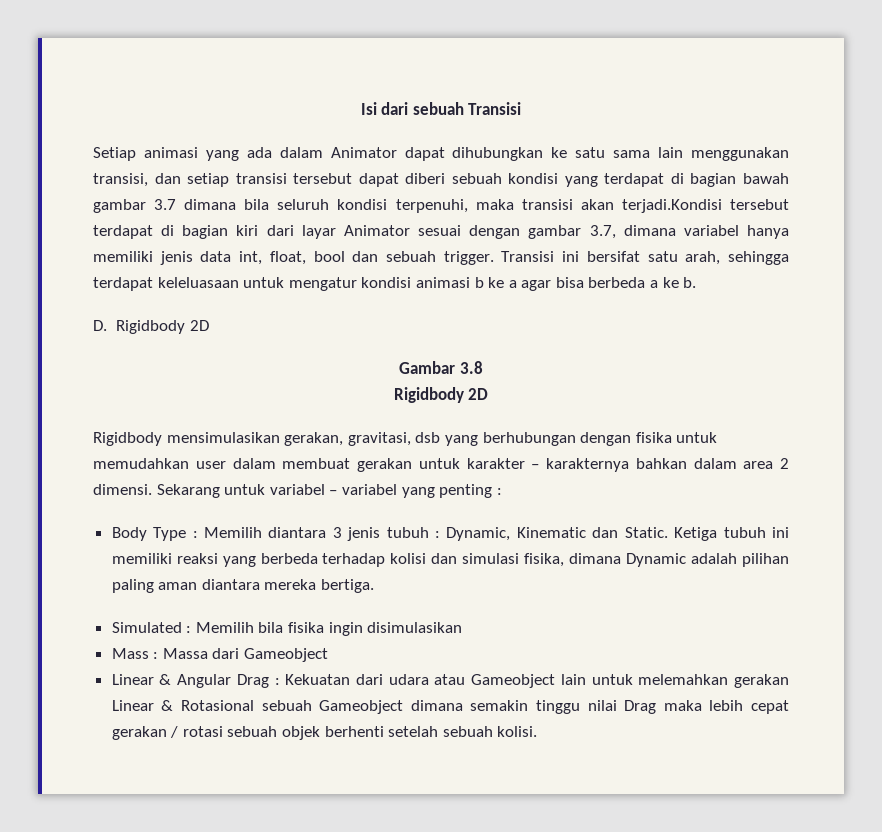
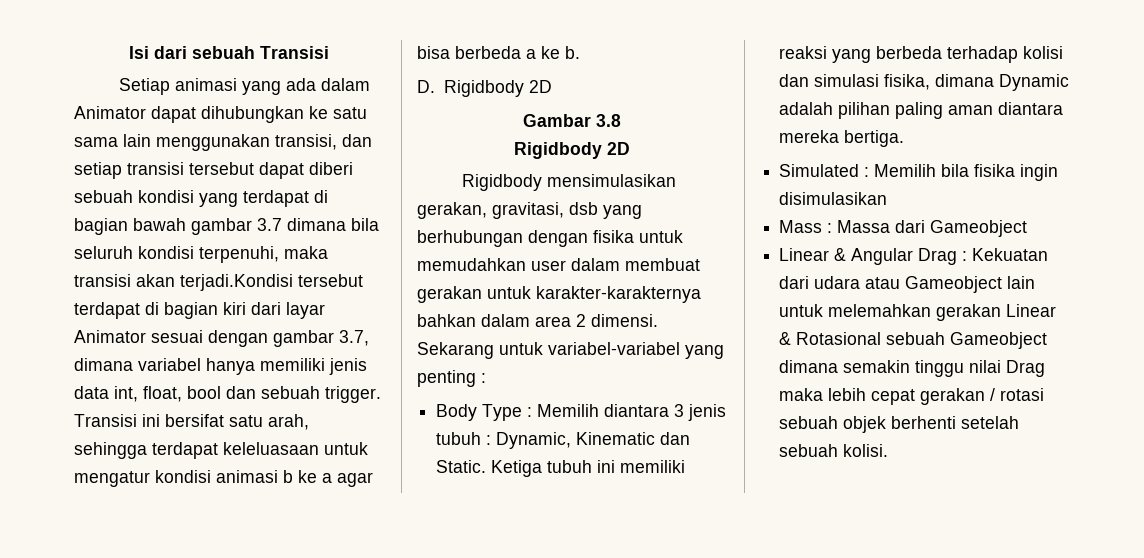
- Rigidbody mensimulasikan gerakan, gravitasi, dsb yang berhubungan dengan fisika untuk memudahkan user dalam membuat gerakan untuk karakter – karakternya bahkan dalam area 2 dimensi.
+ Rigidbody mensimulasikan gerakan, gravitasi, dsb yang berhubungan dengan fisika untuk memudahkan user dalam membuat gerakan untuk karakter-karakternya bahkan dalam area 2 dimensi.
- Sekarang untuk variabel – variabel yang penting :
+ Sekarang untuk variabel-variabel yang penting :

